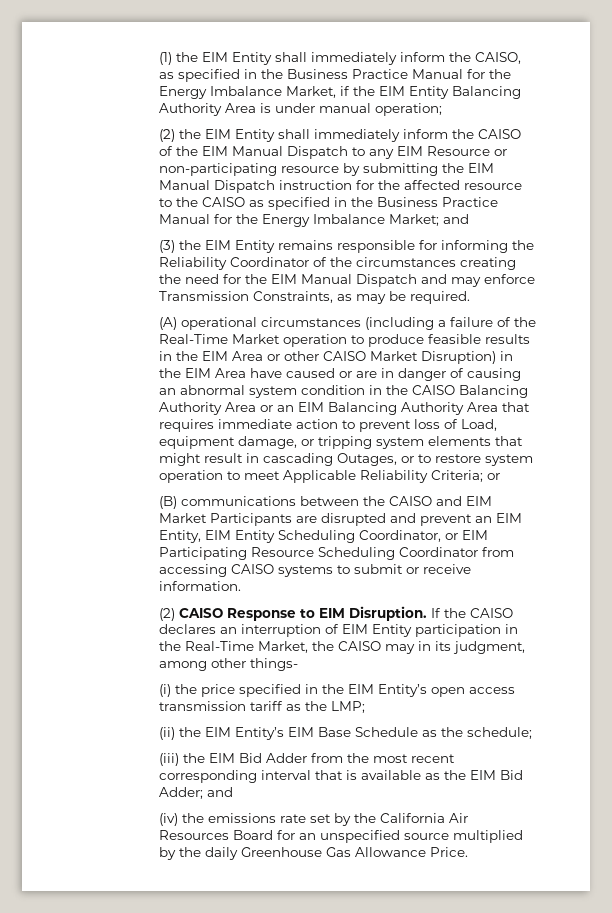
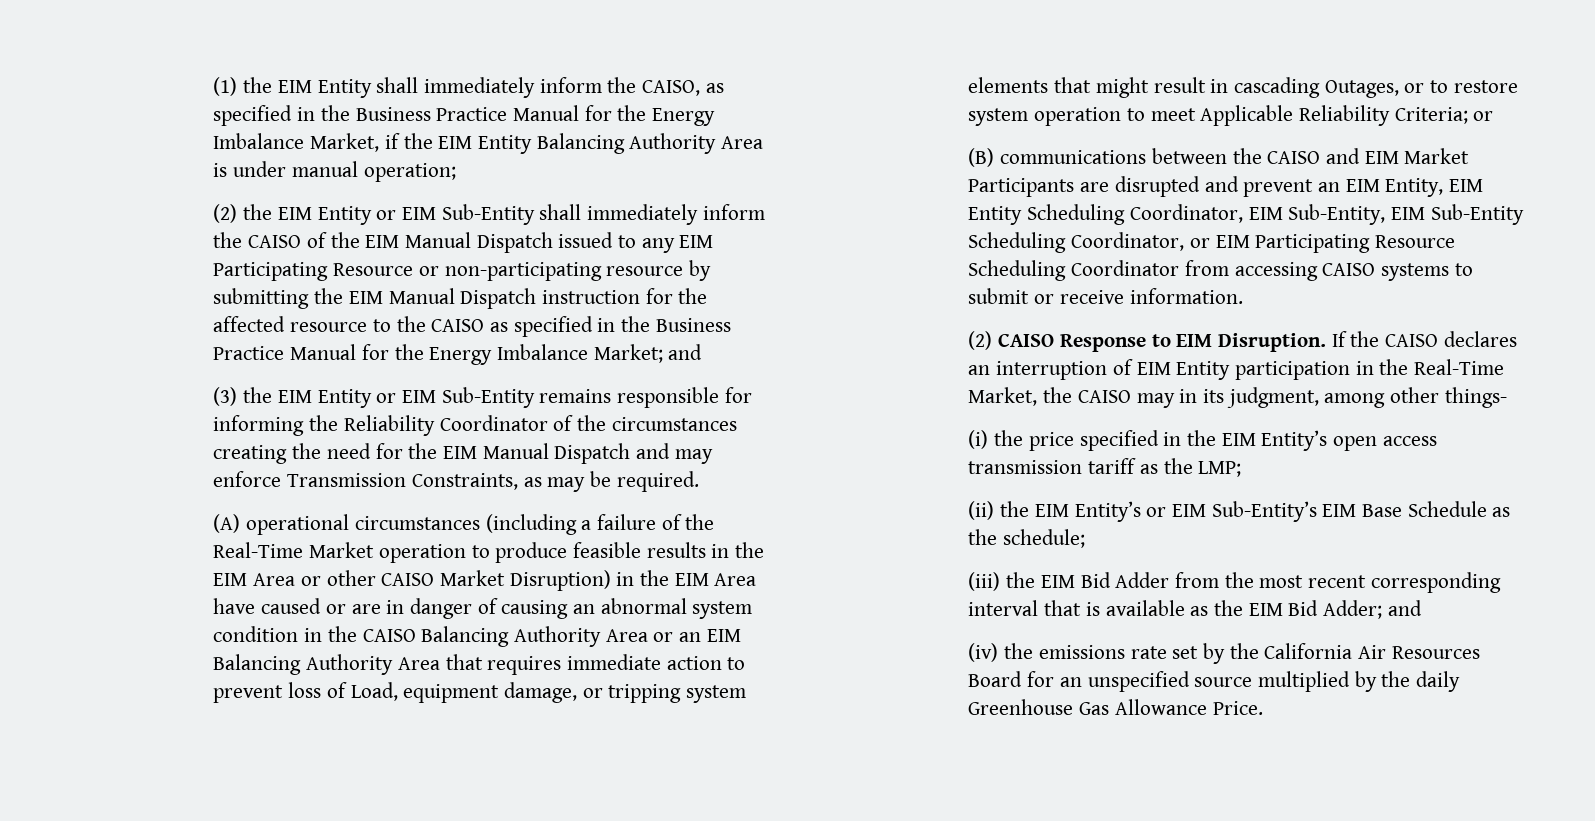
- (2) the EIM Entity shall immediately inform the CAISO of the EIM Manual Dispatch to any EIM Resource or non-participating resource by submitting the EIM Manual Dispatch instruction for the affected resource to the CAISO as specified in the Business Practice Manual for the Energy Imbalance Market; and
+ (2) the EIM Entity or EIM Sub-Entity shall immediately inform the CAISO of the EIM Manual Dispatch issued to any EIM Participating Resource or non-participating resource by submitting the EIM Manual Dispatch instruction for the affected resource to the CAISO as specified in the Business Practice Manual for the Energy Imbalance Market; and
- (3) the EIM Entity remains responsible for informing the Reliability Coordinator of the circumstances creating the need for the EIM Manual Dispatch and may enforce Transmission Constraints, as may be required.
+ (3) the EIM Entity or EIM Sub-Entity remains responsible for informing the Reliability Coordinator of the circumstances creating the need for the EIM Manual Dispatch and may enforce Transmission Constraints, as may be required.
- (B) communications between the CAISO and EIM Market Participants are disrupted and prevent an EIM Entity, EIM Entity Scheduling Coordinator, or EIM Participating Resource Scheduling Coordinator from accessing CAISO systems to submit or receive information.
+ (B) communications between the CAISO and EIM Market Participants are disrupted and prevent an EIM Entity, EIM Entity Scheduling Coordinator, EIM Sub-Entity, EIM Sub-Entity Scheduling Coordinator, or EIM Participating Resource Scheduling Coordinator from accessing CAISO systems to submit or receive information.
- (ii) the EIM Entity’s EIM Base Schedule as the schedule;
+ (ii) the EIM Entity’s or EIM Sub-Entity’s EIM Base Schedule as the schedule;

